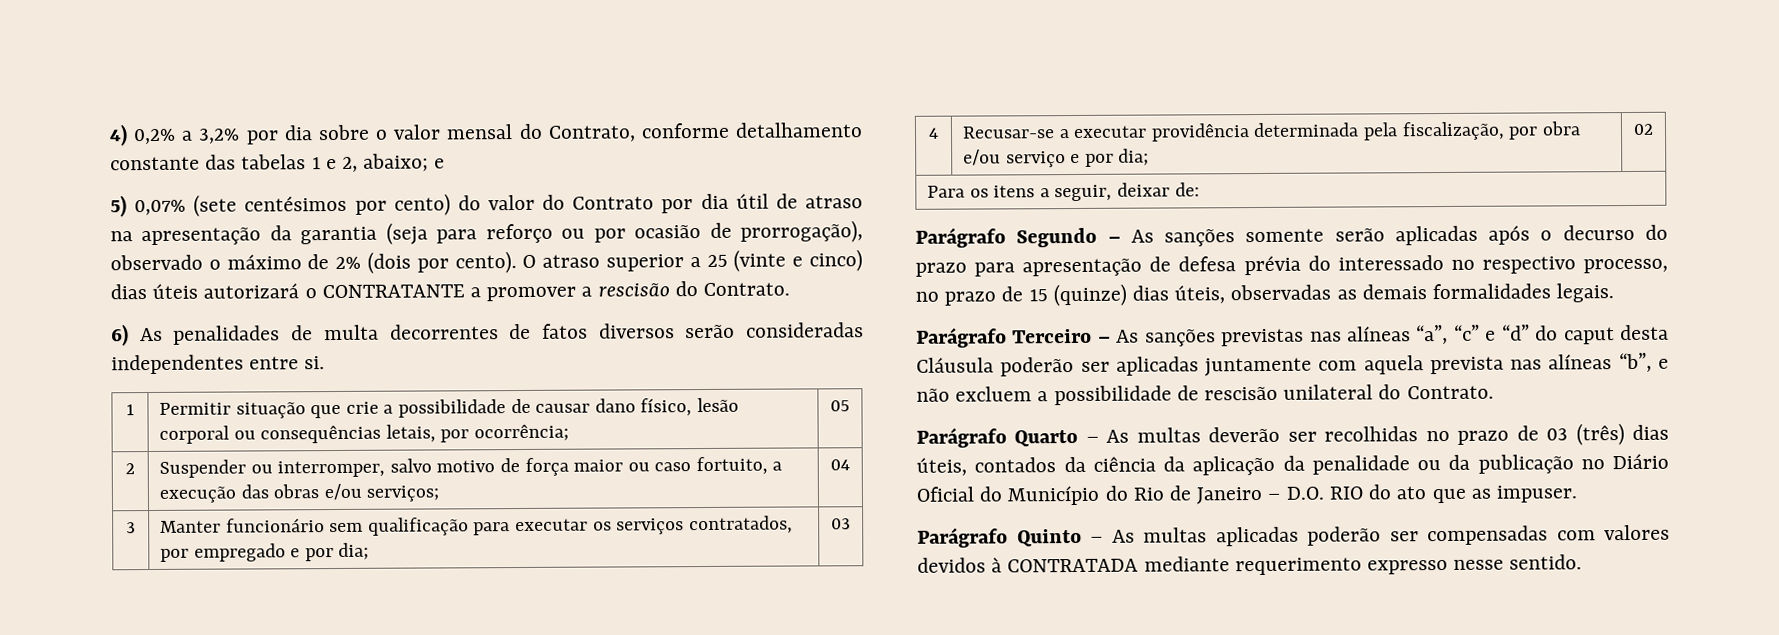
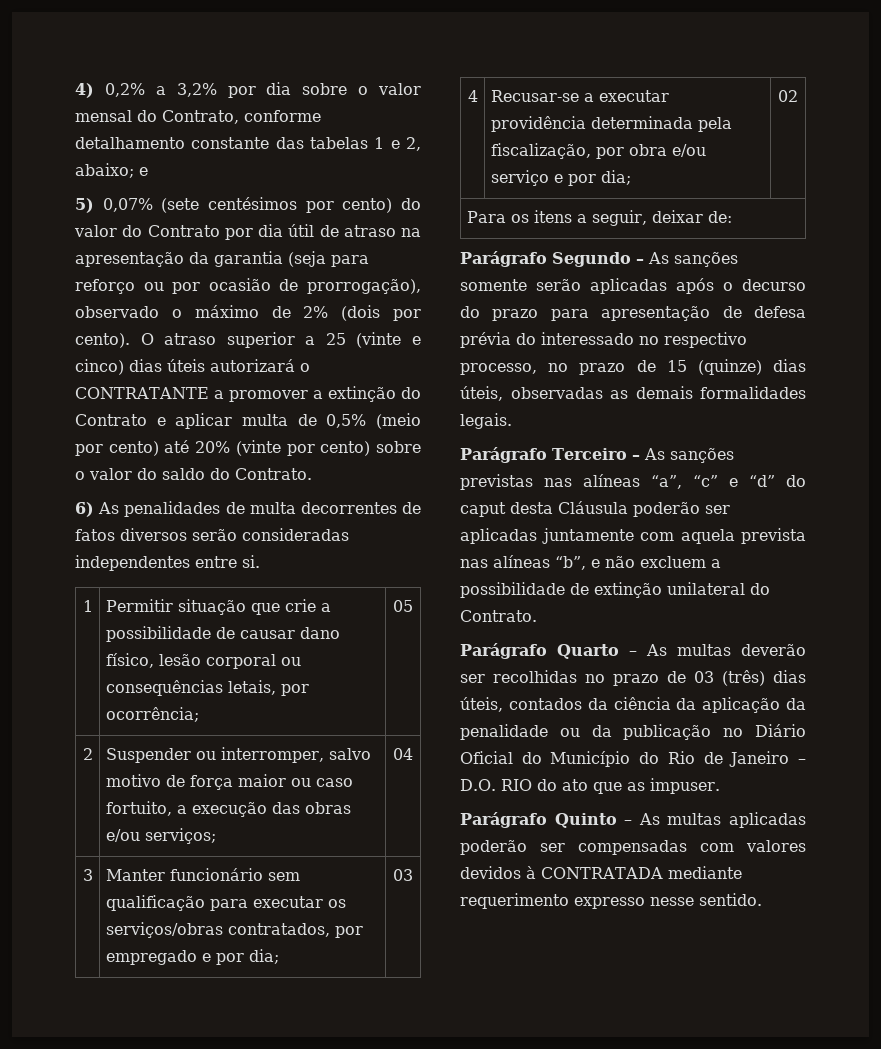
- O atraso superior a 25 (vinte e cinco) dias úteis autorizará o CONTRATANTE a promover a rescisão do Contrato.
+ O atraso superior a 25 (vinte e cinco) dias úteis autorizará o CONTRATANTE a promover a extinção do Contrato e aplicar multa de 0,5% (meio por cento) até 20% (vinte por cento) sobre o valor do saldo do Contrato.
- 3 | Manter funcionário sem qualificação para executar os serviços contratados, por empregado e por dia; | 03
+ 3 | Manter funcionário sem qualificação para executar os serviços/obras contratados, por empregado e por dia; | 03
- Parágrafo Terceiro – As sanções previstas nas alíneas “a”, “c” e “d” do caput desta Cláusula poderão ser aplicadas juntamente com aquela prevista nas alíneas “b”, e não excluem a possibilidade de rescisão unilateral do Contrato.
+ Parágrafo Terceiro – As sanções previstas nas alíneas “a”, “c” e “d” do caput desta Cláusula poderão ser aplicadas juntamente com aquela prevista nas alíneas “b”, e não excluem a possibilidade de extinção unilateral do Contrato.

